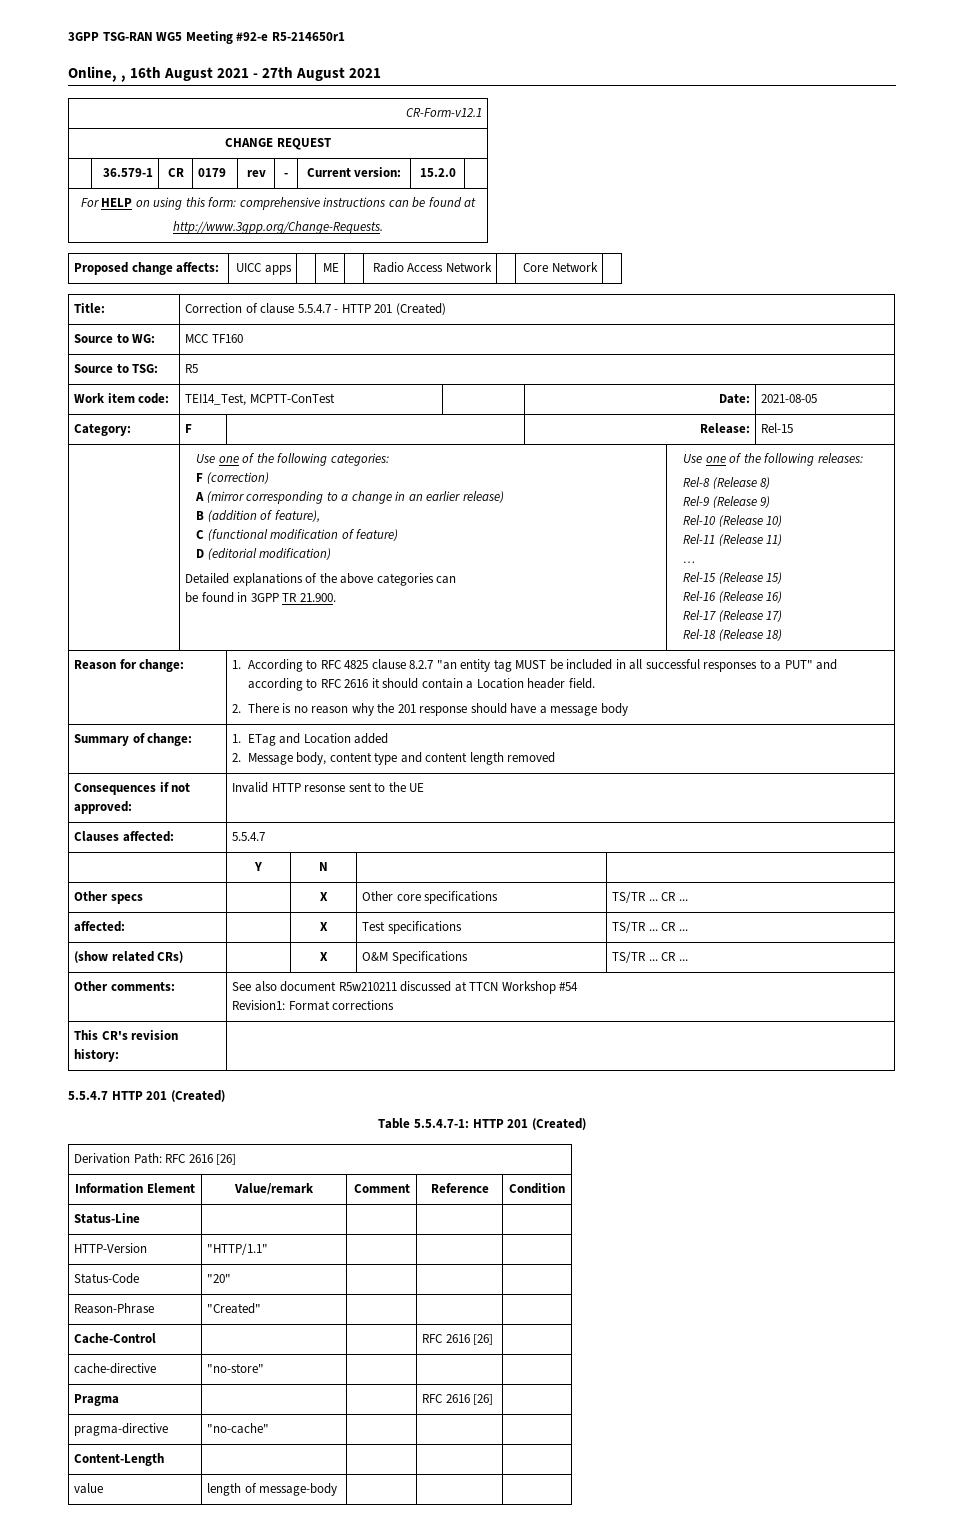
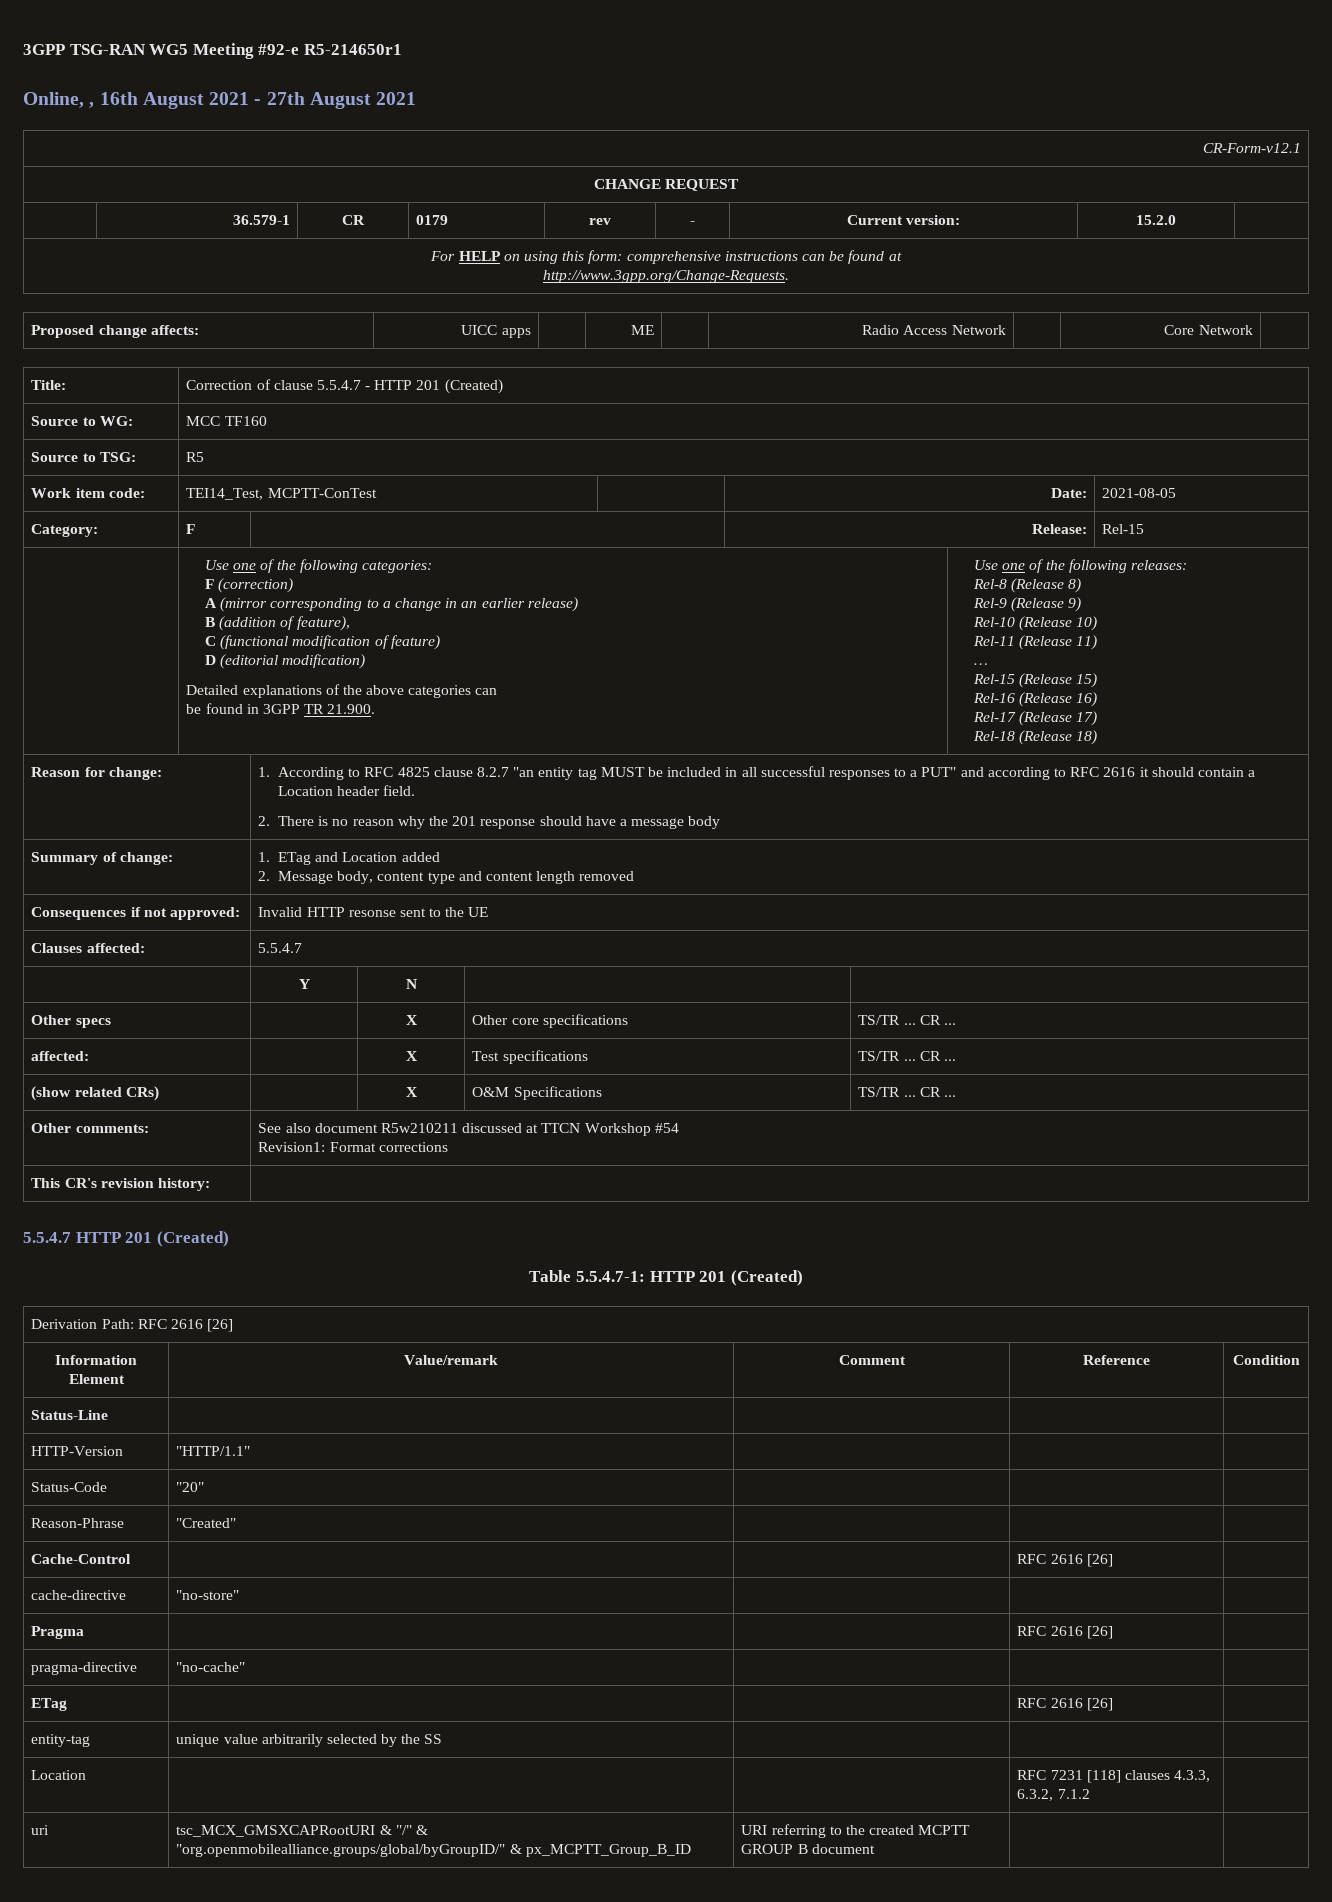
- Content-Length | | | |
- value | length of message-body | | |
+ ETag | | | RFC 2616 [26] |
+ entity-tag | unique value arbitrarily selected by the SS | | |
+ Location | | | RFC 7231 [118] clauses 4.3.3, 6.3.2, 7.1.2 |
+ uri | tsc_MCX_GMSXCAPRootURI & "/" & "org.openmobilealliance.groups/global/byGroupID/" & px_MCPTT_Group_B_ID | URI referring to the created MCPTT GROUP B document | |

